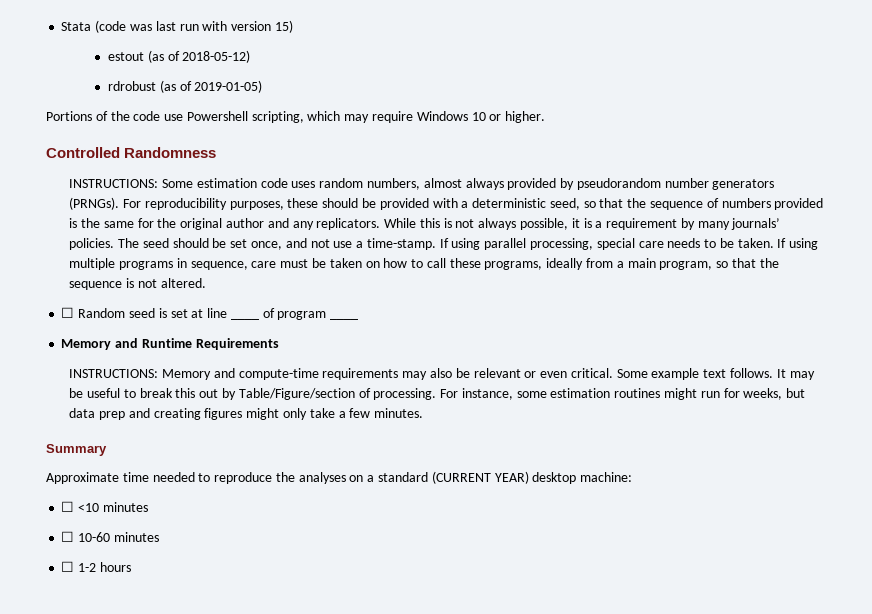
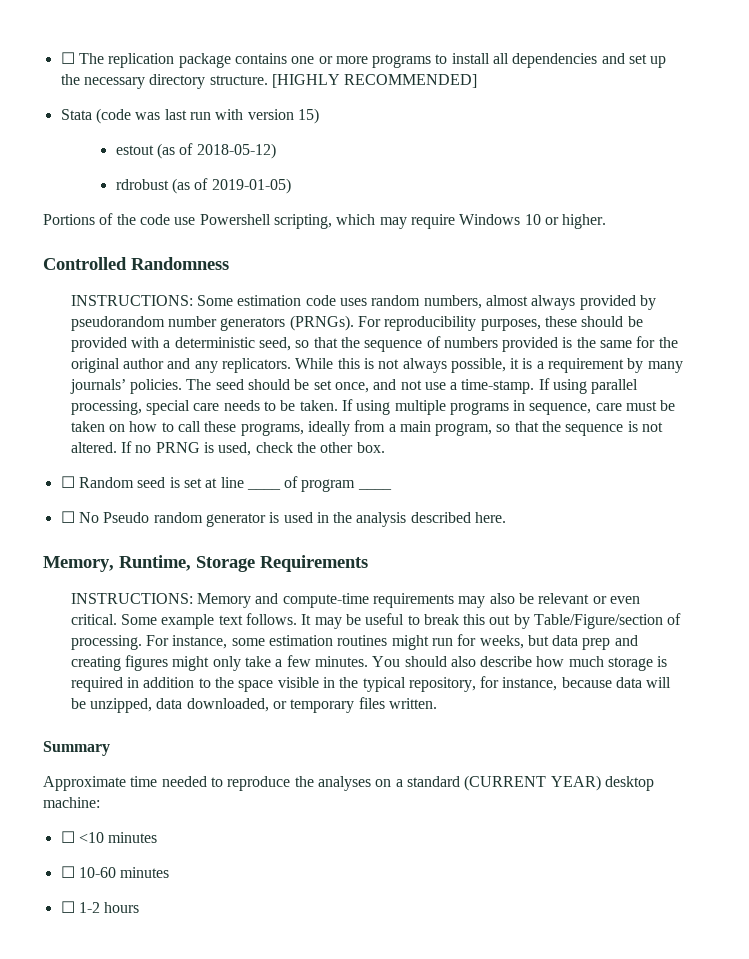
+ ☐ The replication package contains one or more programs to install all dependencies and set up the necessary directory structure. [HIGHLY RECOMMENDED]
+ If no PRNG is used, check the other box.
- Memory and Runtime Requirements
+ ☐ No Pseudo random generator is used in the analysis described here.
+ Memory, Runtime, Storage Requirements
+ You should also describe how much storage is required in addition to the space visible in the typical repository, for instance, because data will be unzipped, data downloaded, or temporary files written.

